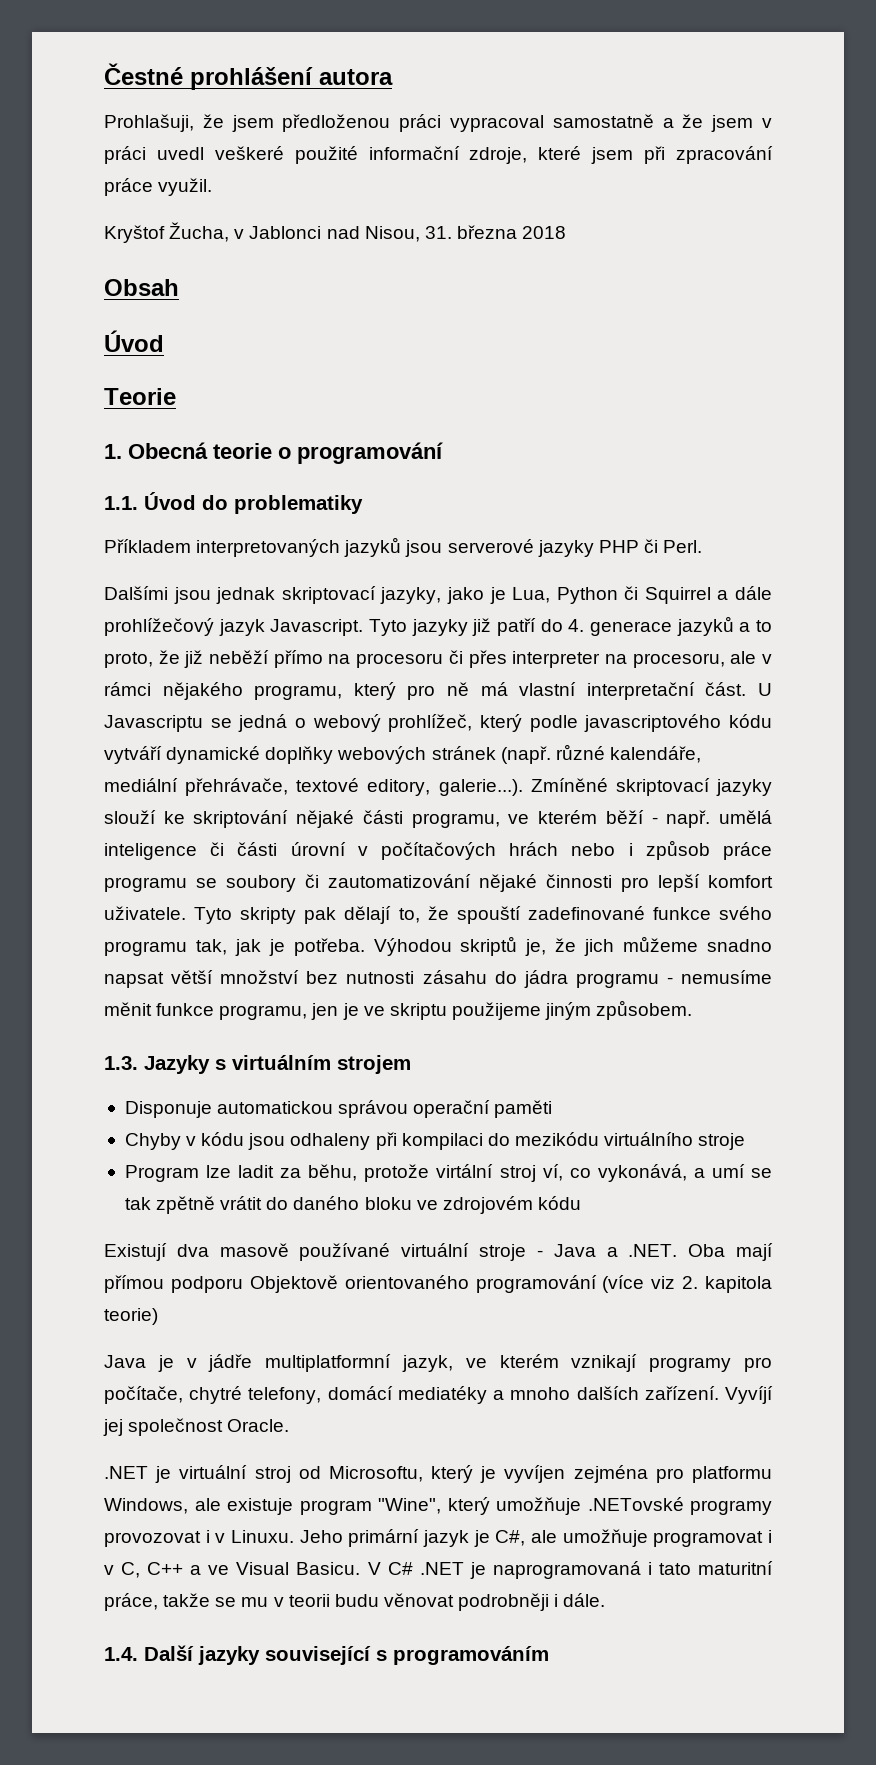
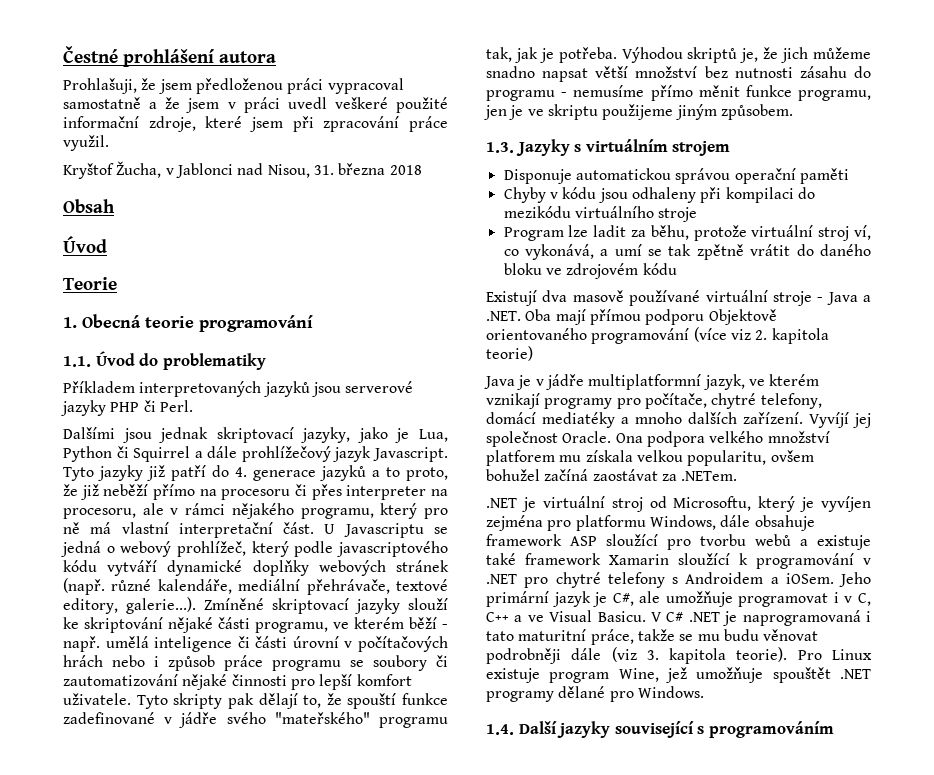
- 1. Obecná teorie o programování
+ 1. Obecná teorie programování
- Tyto skripty pak dělají to, že spouští zadefinované funkce svého programu tak, jak je potřeba.
+ Tyto skripty pak dělají to, že spouští funkce zadefinované v jádře svého "mateřského" programu tak, jak je potřeba.
- Výhodou skriptů je, že jich můžeme snadno napsat větší množství bez nutnosti zásahu do jádra programu - nemusíme měnit funkce programu, jen je ve skriptu použijeme jiným způsobem.
+ Výhodou skriptů je, že jich můžeme snadno napsat větší množství bez nutnosti zásahu do programu - nemusíme přímo měnit funkce programu, jen je ve skriptu použijeme jiným způsobem.
- Program lze ladit za běhu, protože virtální stroj ví, co vykonává, a umí se tak zpětně vrátit do daného bloku ve zdrojovém kódu
+ Program lze ladit za běhu, protože virtuální stroj ví, co vykonává, a umí se tak zpětně vrátit do daného bloku ve zdrojovém kódu
+ Ona podpora velkého množství platforem mu získala velkou popularitu, ovšem bohužel začíná zaostávat za .NETem.
- .NET je virtuální stroj od Microsoftu, který je vyvíjen zejména pro platformu Windows, ale existuje program "Wine", který umožňuje .NETovské programy provozovat i v Linuxu.
+ .NET je virtuální stroj od Microsoftu, který je vyvíjen zejména pro platformu Windows, dále obsahuje framework ASP sloužící pro tvorbu webů a existuje také framework Xamarin sloužící k programování v .NET pro chytré telefony s Androidem a iOSem.
- V C# .NET je naprogramovaná i tato maturitní práce, takže se mu v teorii budu věnovat podrobněji i dále.
+ V C# .NET je naprogramovaná i tato maturitní práce, takže se mu budu věnovat podrobněji dále (viz 3. kapitola teorie). Pro Linux existuje program Wine, jež umožňuje spouštět .NET programy dělané pro Windows.

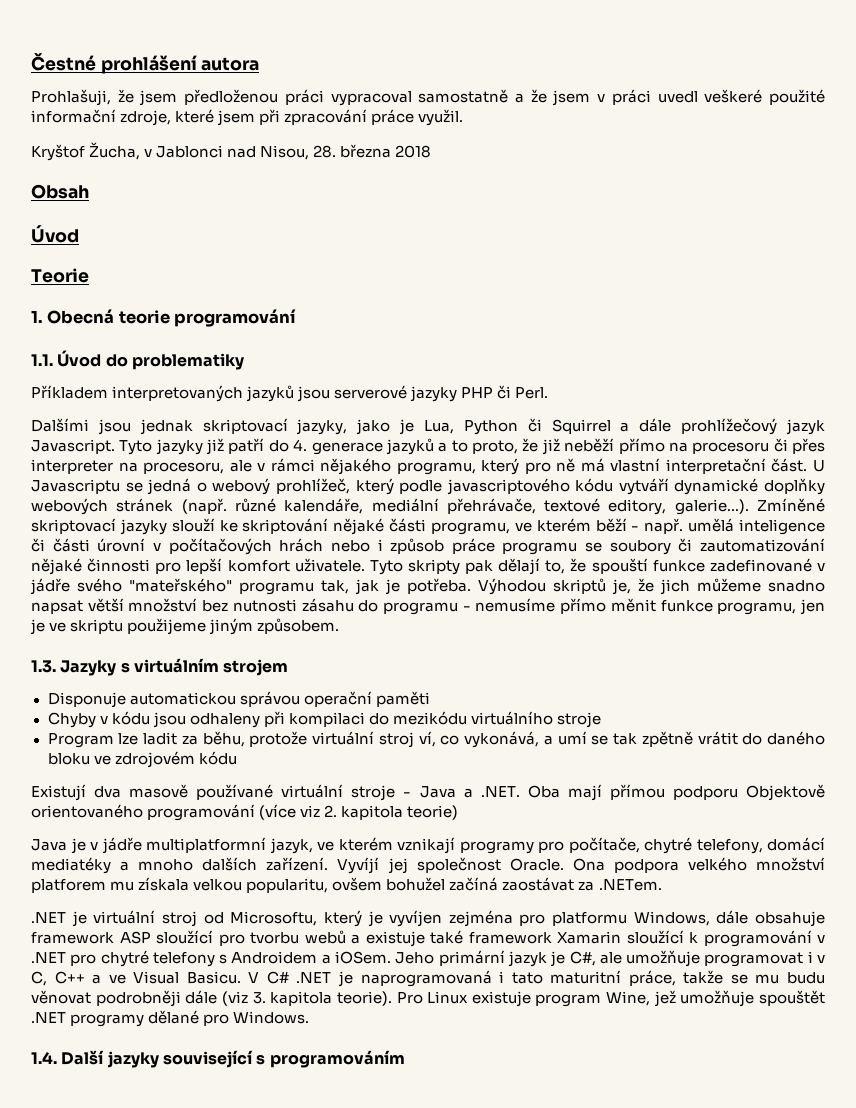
- Kryštof Žucha, v Jablonci nad Nisou, 31. března 2018
+ Kryštof Žucha, v Jablonci nad Nisou, 28. března 2018

